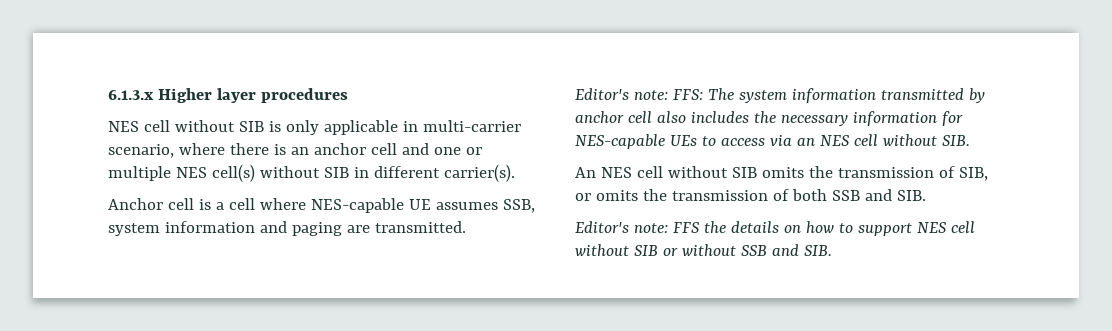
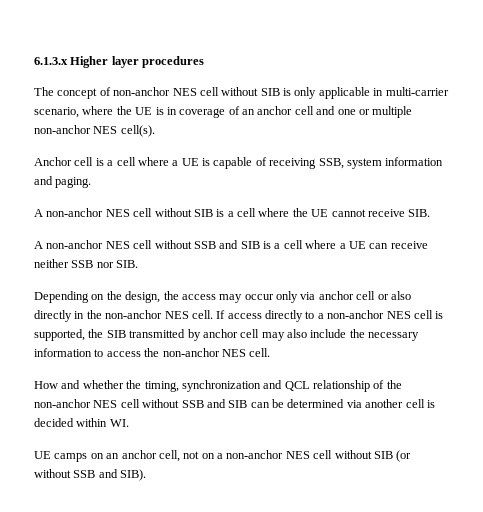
- NES cell without SIB is only applicable in multi-carrier scenario, where there is an anchor cell and one or multiple NES cell(s) without SIB in different carrier(s).
+ The concept of non-anchor NES cell without SIB is only applicable in multi-carrier scenario, where the UE is in coverage of an anchor cell and one or multiple non-anchor NES cell(s).
- Anchor cell is a cell where NES-capable UE assumes SSB, system information and paging are transmitted.
- Editor's note: FFS: The system information transmitted by anchor cell also includes the necessary information for NES-capable UEs to access via an NES cell without SIB.
- An NES cell without SIB omits the transmission of SIB, or omits the transmission of both SSB and SIB.
- Editor's note: FFS the details on how to support NES cell without SIB or without SSB and SIB.
+ Anchor cell is a cell where a UE is capable of receiving SSB, system information and paging.
+ A non-anchor NES cell without SIB is a cell where the UE cannot receive SIB.
+ A non-anchor NES cell without SSB and SIB is a cell where a UE can receive neither SSB nor SIB.
+ Depending on the design, the access may occur only via anchor cell or also directly in the non-anchor NES cell. If access directly to a non-anchor NES cell is supported, the SIB transmitted by anchor cell may also include the necessary information to access the non-anchor NES cell.
+ How and whether the timing, synchronization and QCL relationship of the non-anchor NES cell without SSB and SIB can be determined via another cell is decided within WI.
+ UE camps on an anchor cell, not on a non-anchor NES cell without SIB (or without SSB and SIB).

